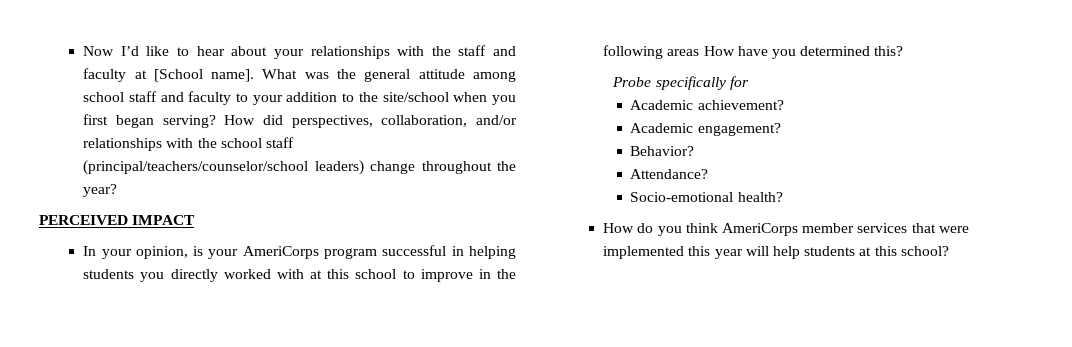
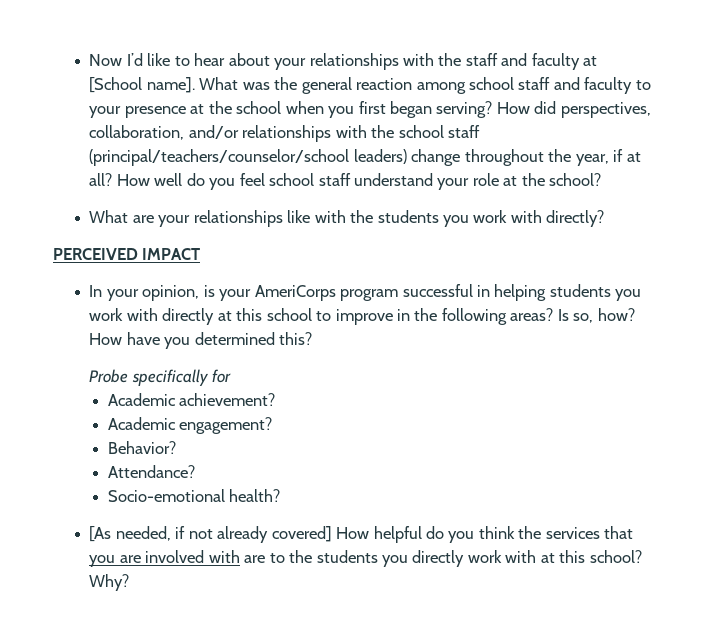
- What was the general attitude among school staff and faculty to your addition to the site/school when you first began serving?
+ What was the general reaction among school staff and faculty to your presence at the school when you first began serving?
- How did perspectives, collaboration, and/or relationships with the school staff (principal/teachers/counselor/school leaders) change throughout the year?
+ How did perspectives, collaboration, and/or relationships with the school staff (principal/teachers/counselor/school leaders) change throughout the year, if at all? How well do you feel school staff understand your role at the school?
+ What are your relationships like with the students you work with directly?
- In your opinion, is your AmeriCorps program successful in helping students you directly worked with at this school to improve in the following areas How have you determined this?
+ In your opinion, is your AmeriCorps program successful in helping students you work with directly at this school to improve in the following areas? Is so, how? How have you determined this?
- How do you think AmeriCorps member services that were implemented this year will help students at this school?
+ [As needed, if not already covered] How helpful do you think the services that you are involved with are to the students you directly work with at this school?
+ Why?

